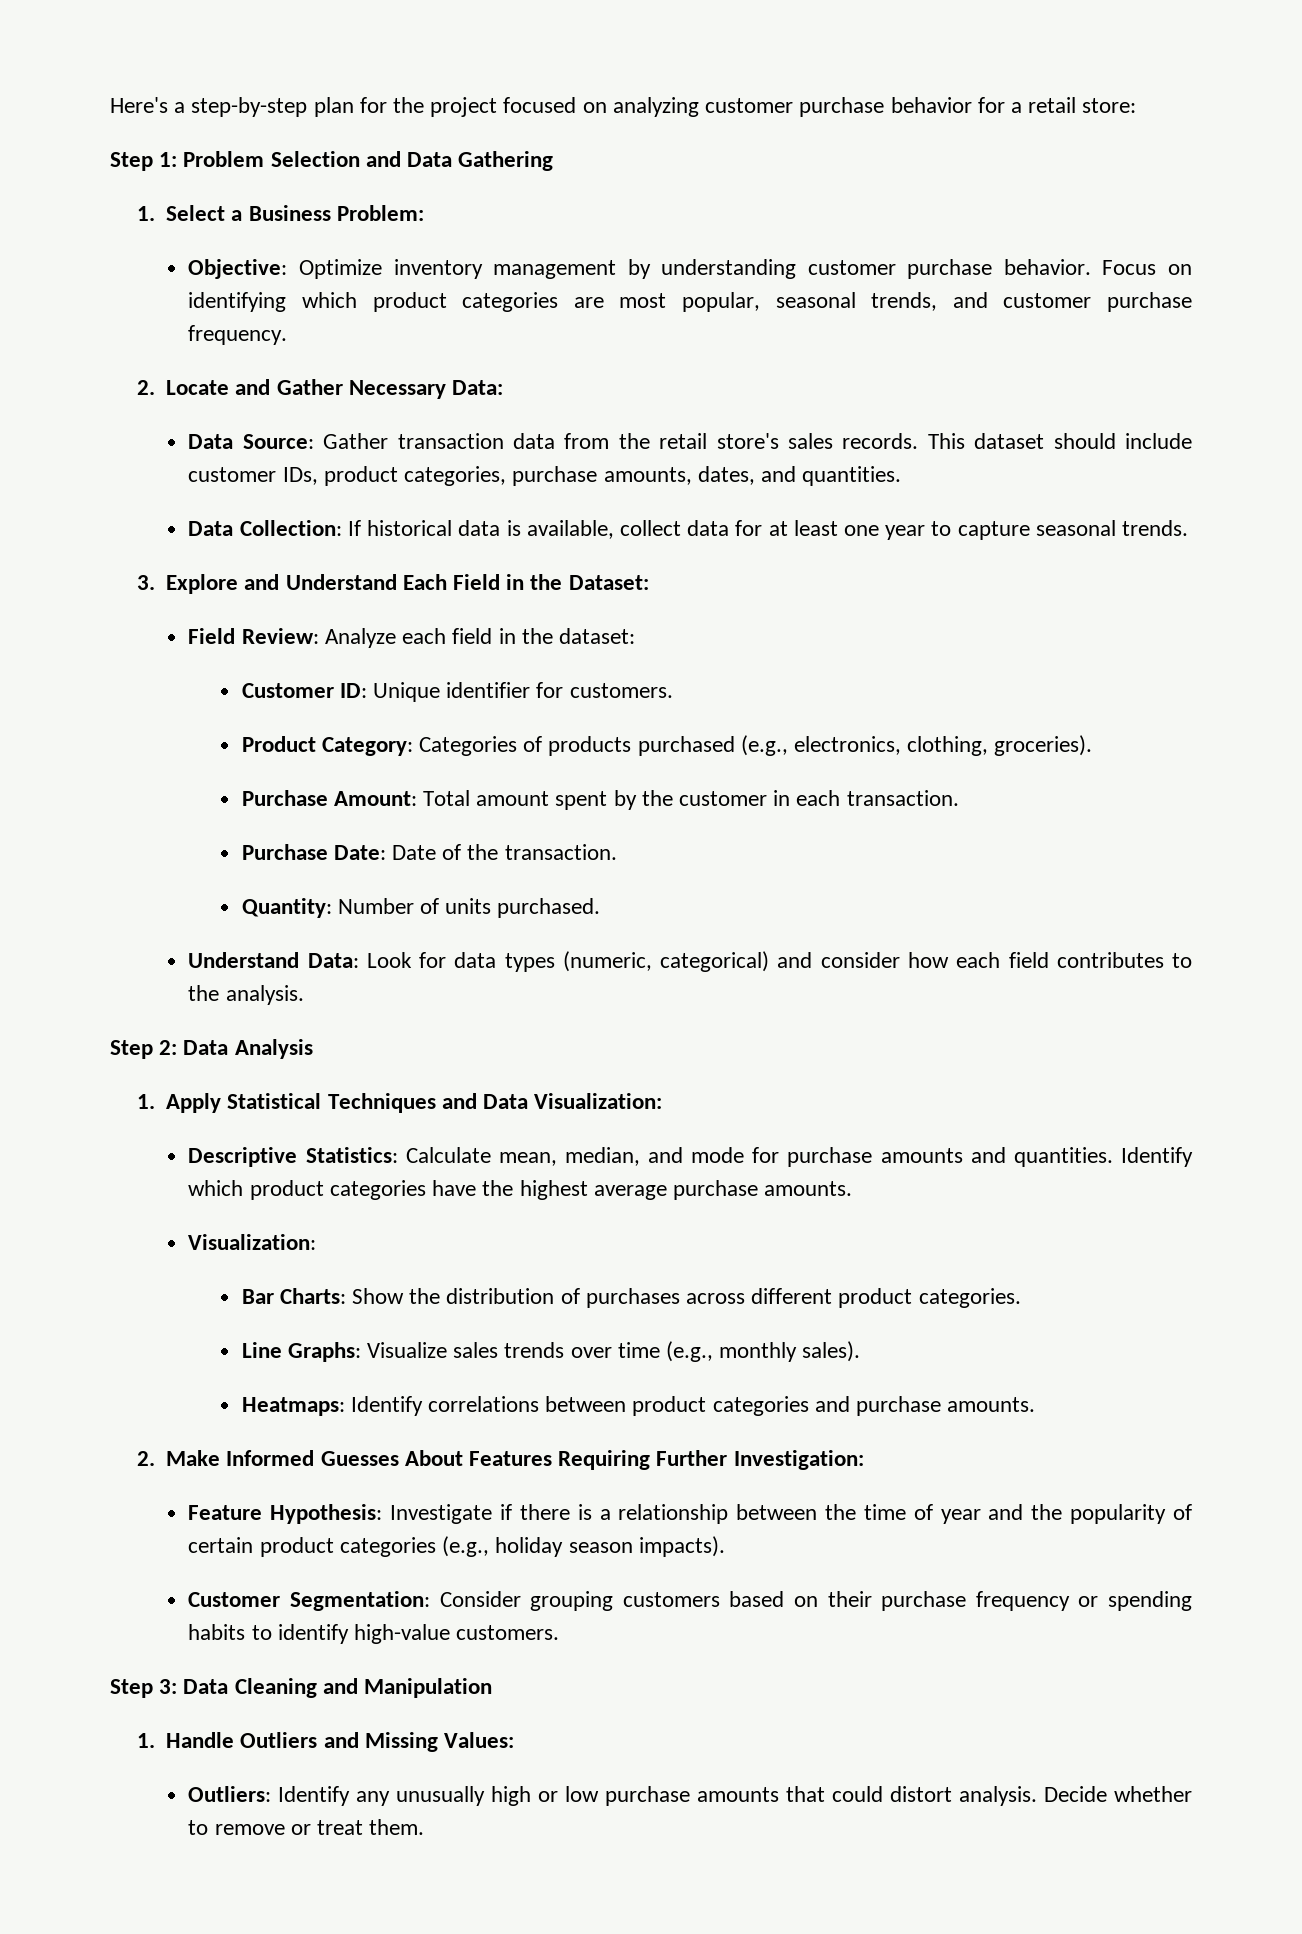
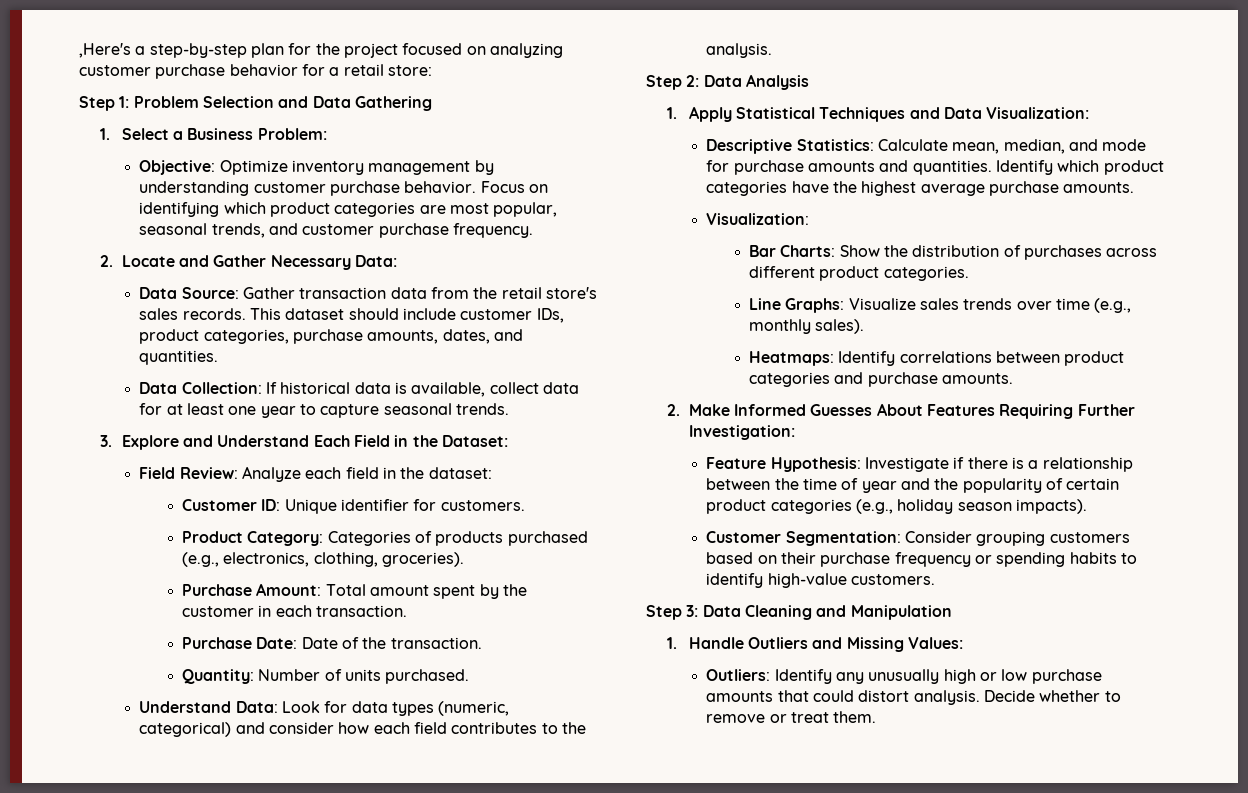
- Here's a step-by-step plan for the project focused on analyzing customer purchase behavior for a retail store:
+ ,Here's a step-by-step plan for the project focused on analyzing customer purchase behavior for a retail store:

